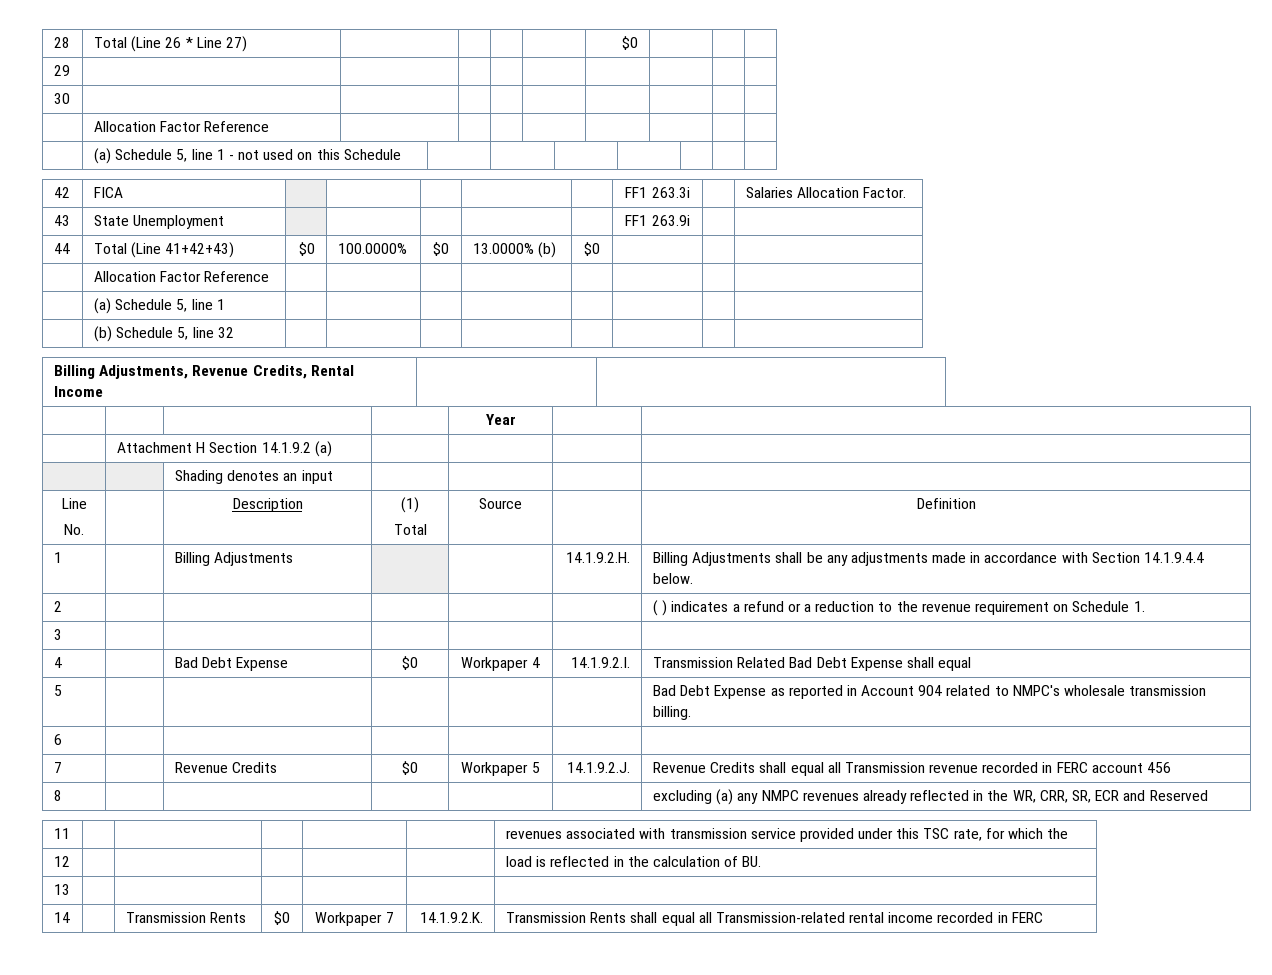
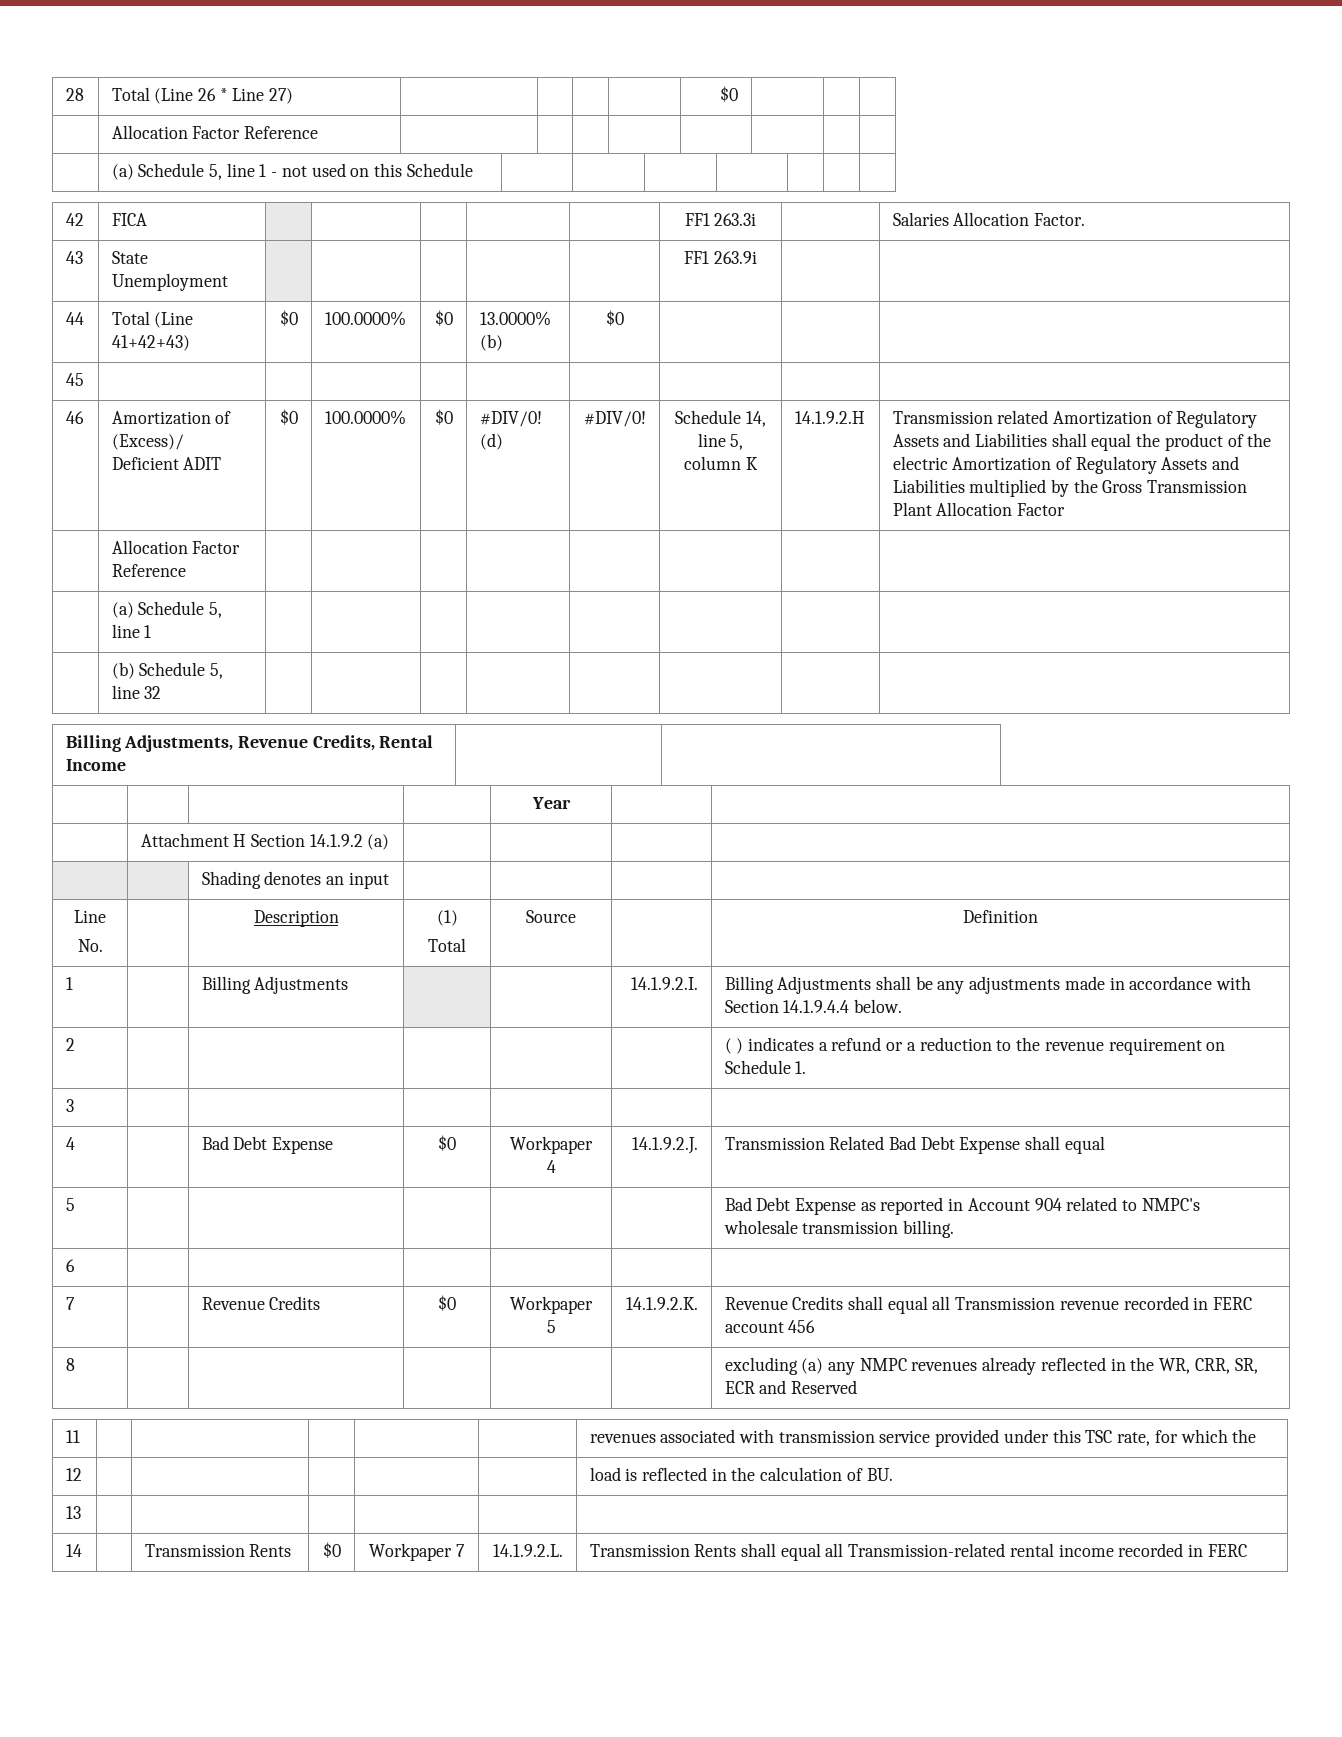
- 29 | | | | | | | | |
- 30 | | | | | | | | |
+ 45 | | | | | | | | |
+ 46 | Amortization of (Excess)/ Deficient ADIT | $0 | 100.0000% | $0 | #DIV/0! (d) | #DIV/0! | Schedule 14, line 5, column K | 14.1.9.2.H | Transmission related Amortization of Regulatory Assets and Liabilities shall equal the product of the electric Amortization of Regulatory Assets and Liabilities multiplied by the Gross Transmission Plant Allocation Factor
- 1 | | Billing Adjustments | | | 14.1.9.2.H. | Billing Adjustments shall be any adjustments made in accordance with Section 14.1.9.4.4 below.
+ 1 | | Billing Adjustments | | | 14.1.9.2.I. | Billing Adjustments shall be any adjustments made in accordance with Section 14.1.9.4.4 below.
- 4 | | Bad Debt Expense | $0 | Workpaper 4 | 14.1.9.2.I. | Transmission Related Bad Debt Expense shall equal
+ 4 | | Bad Debt Expense | $0 | Workpaper 4 | 14.1.9.2.J. | Transmission Related Bad Debt Expense shall equal
- 7 | | Revenue Credits | $0 | Workpaper 5 | 14.1.9.2.J. | Revenue Credits shall equal all Transmission revenue recorded in FERC account 456
+ 7 | | Revenue Credits | $0 | Workpaper 5 | 14.1.9.2.K. | Revenue Credits shall equal all Transmission revenue recorded in FERC account 456
- 14 | | Transmission Rents | $0 | Workpaper 7 | 14.1.9.2.K. | Transmission Rents shall equal all Transmission-related rental income recorded in FERC
+ 14 | | Transmission Rents | $0 | Workpaper 7 | 14.1.9.2.L. | Transmission Rents shall equal all Transmission-related rental income recorded in FERC

